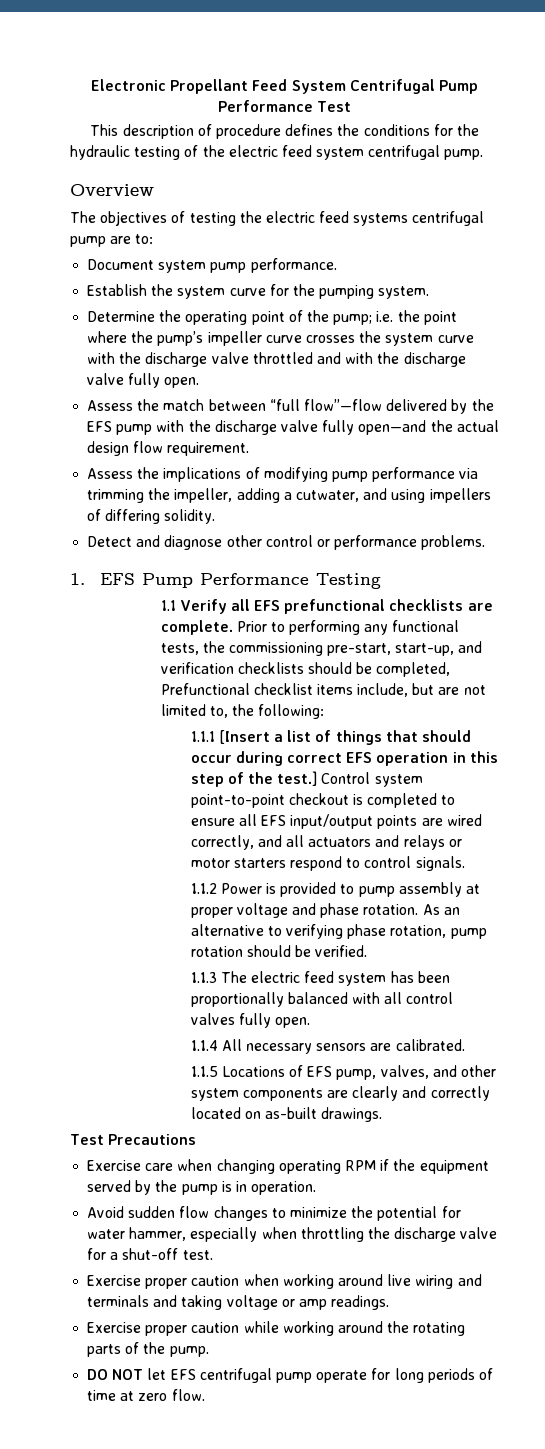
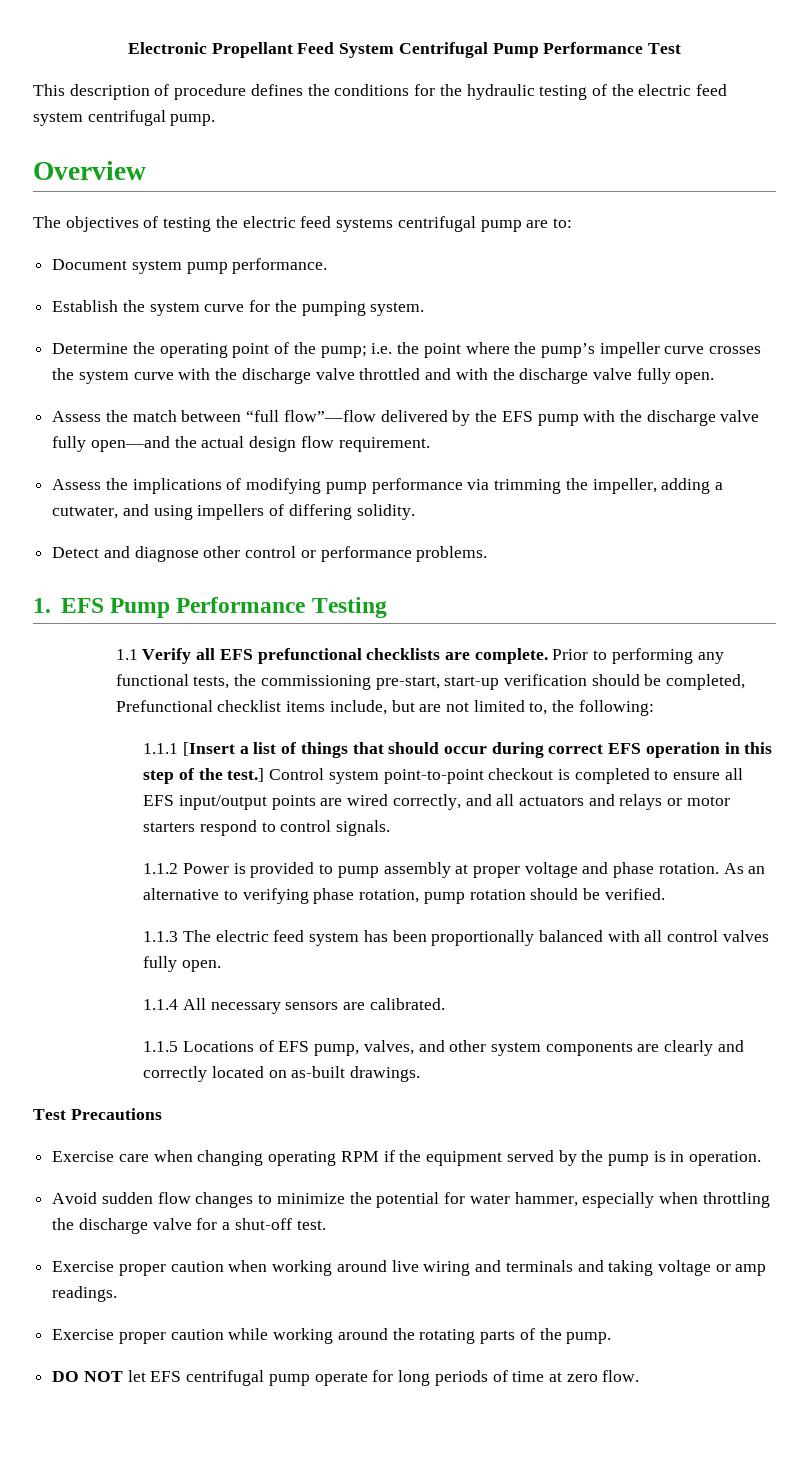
- Prior to performing any functional tests, the commissioning pre-start, start-up, and verification checklists should be completed, Prefunctional checklist items include, but are not limited to, the following:
+ Prior to performing any functional tests, the commissioning pre-start, start-up verification should be completed, Prefunctional checklist items include, but are not limited to, the following:

